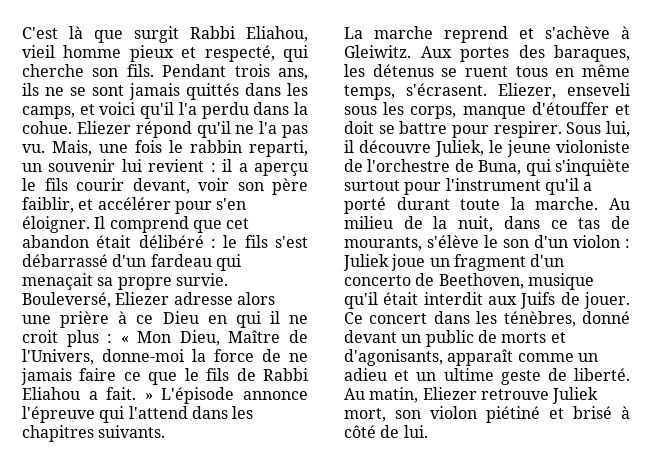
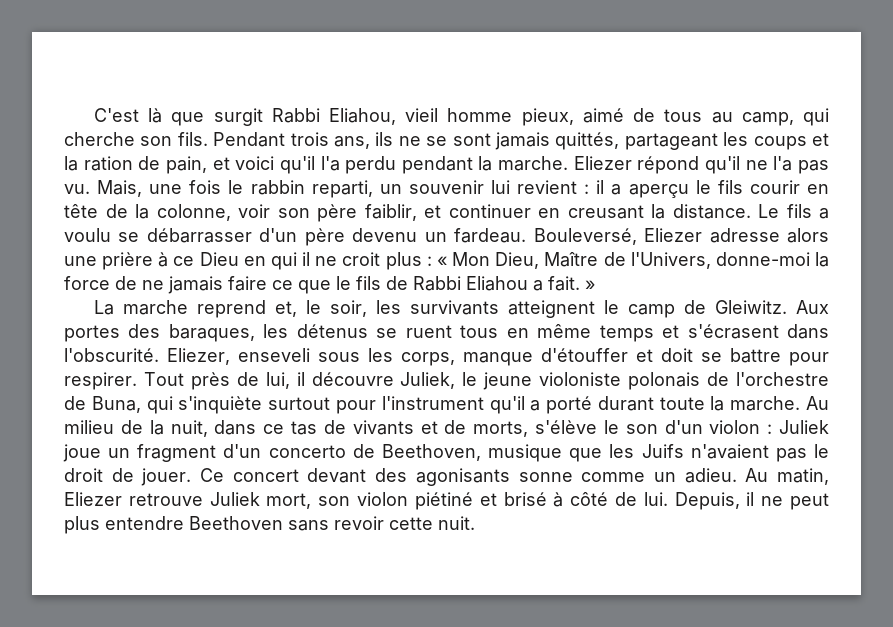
- C'est là que surgit Rabbi Eliahou, vieil homme pieux et respecté, qui cherche son fils.
+ C'est là que surgit Rabbi Eliahou, vieil homme pieux, aimé de tous au camp, qui cherche son fils.
- Pendant trois ans, ils ne se sont jamais quittés dans les camps, et voici qu'il l'a perdu dans la cohue.
+ Pendant trois ans, ils ne se sont jamais quittés, partageant les coups et la ration de pain, et voici qu'il l'a perdu pendant la marche.
- Mais, une fois le rabbin reparti, un souvenir lui revient : il a aperçu le fils courir devant, voir son père faiblir, et accélérer pour s'en éloigner. Il comprend que cet abandon était délibéré : le fils s'est débarrassé d'un fardeau qui menaçait sa propre survie.
+ Mais, une fois le rabbin reparti, un souvenir lui revient : il a aperçu le fils courir en tête de la colonne, voir son père faiblir, et continuer en creusant la distance. Le fils a voulu se débarrasser d'un père devenu un fardeau.
- Bouleversé, Eliezer adresse alors une prière à ce Dieu en qui il ne croit plus : « Mon Dieu, Maître de l'Univers, donne-moi la force de ne jamais faire ce que le fils de Rabbi Eliahou a fait. » L'épisode annonce l'épreuve qui l'attend dans les chapitres suivants.
- La marche reprend et s'achève à Gleiwitz.
+ Bouleversé, Eliezer adresse alors une prière à ce Dieu en qui il ne croit plus : « Mon Dieu, Maître de l'Univers, donne-moi la force de ne jamais faire ce que le fils de Rabbi Eliahou a fait. »
+ La marche reprend et, le soir, les survivants atteignent le camp de Gleiwitz.
- Aux portes des baraques, les détenus se ruent tous en même temps, s'écrasent.
+ Aux portes des baraques, les détenus se ruent tous en même temps et s'écrasent dans l'obscurité.
- Sous lui, il découvre Juliek, le jeune violoniste de l'orchestre de Buna, qui s'inquiète surtout pour l'instrument qu'il a porté durant toute la marche.
+ Tout près de lui, il découvre Juliek, le jeune violoniste polonais de l'orchestre de Buna, qui s'inquiète surtout pour l'instrument qu'il a porté durant toute la marche.
- Au milieu de la nuit, dans ce tas de mourants, s'élève le son d'un violon : Juliek joue un fragment d'un concerto de Beethoven, musique qu'il était interdit aux Juifs de jouer. Ce concert dans les ténèbres, donné devant un public de morts et d'agonisants, apparaît comme un adieu et un ultime geste de liberté.
+ Au milieu de la nuit, dans ce tas de vivants et de morts, s'élève le son d'un violon : Juliek joue un fragment d'un concerto de Beethoven, musique que les Juifs n'avaient pas le droit de jouer. Ce concert devant des agonisants sonne comme un adieu.
+ Depuis, il ne peut plus entendre Beethoven sans revoir cette nuit.

